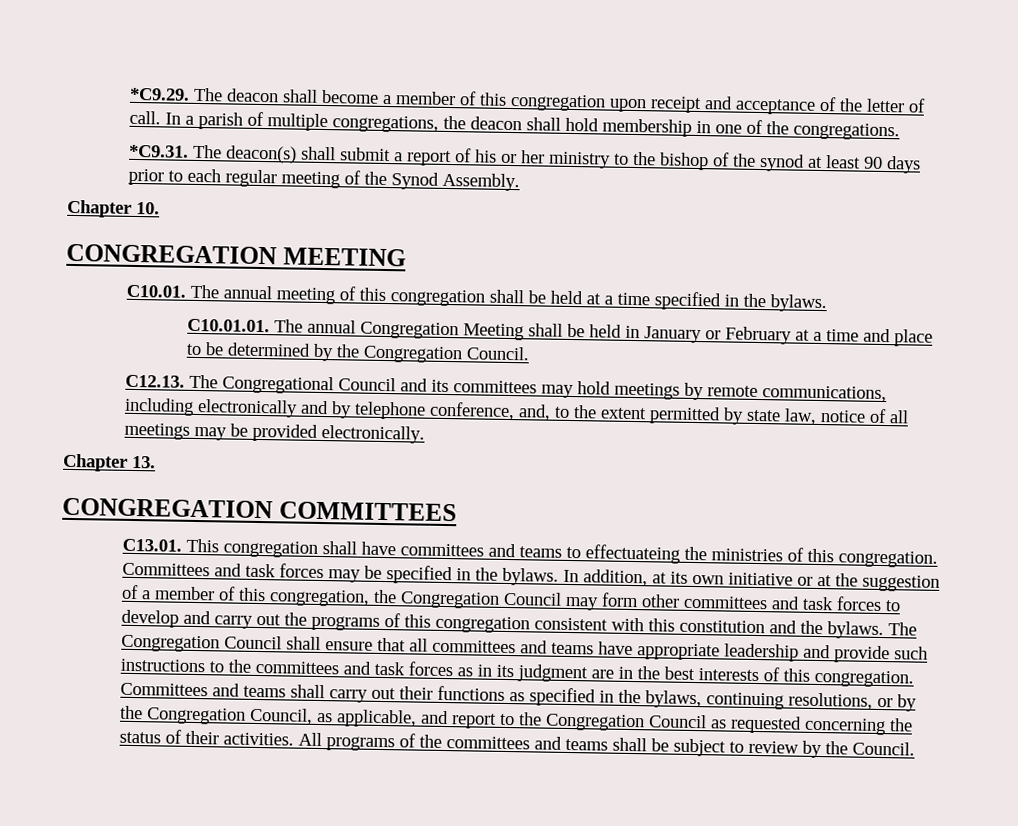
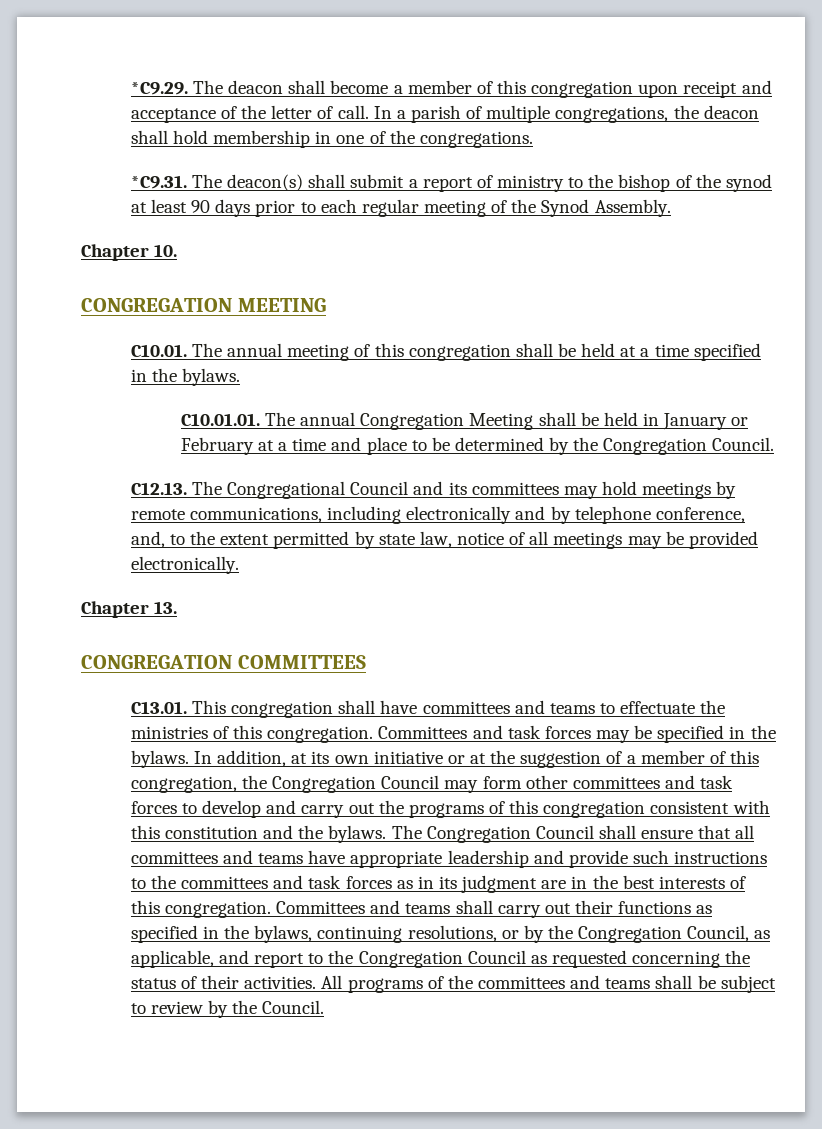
- *C9.31. The deacon(s) shall submit a report of his or her ministry to the bishop of the synod at least 90 days prior to each regular meeting of the Synod Assembly.
+ *C9.31. The deacon(s) shall submit a report of ministry to the bishop of the synod at least 90 days prior to each regular meeting of the Synod Assembly.
- C13.01. This congregation shall have committees and teams to effectuateing the ministries of this congregation.
+ C13.01. This congregation shall have committees and teams to effectuate the ministries of this congregation.

